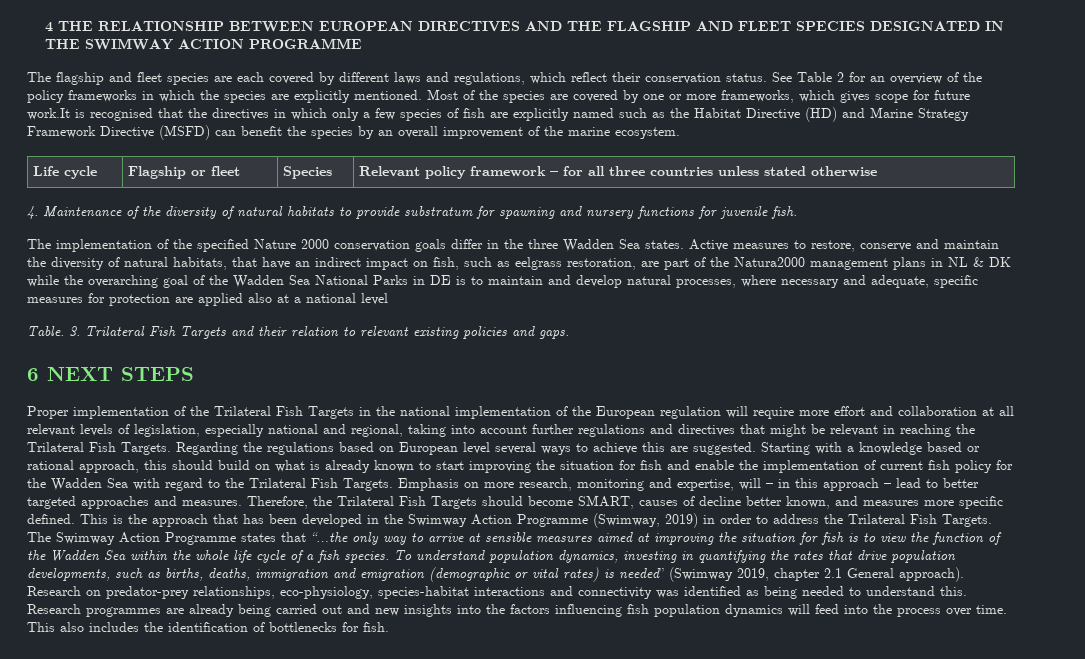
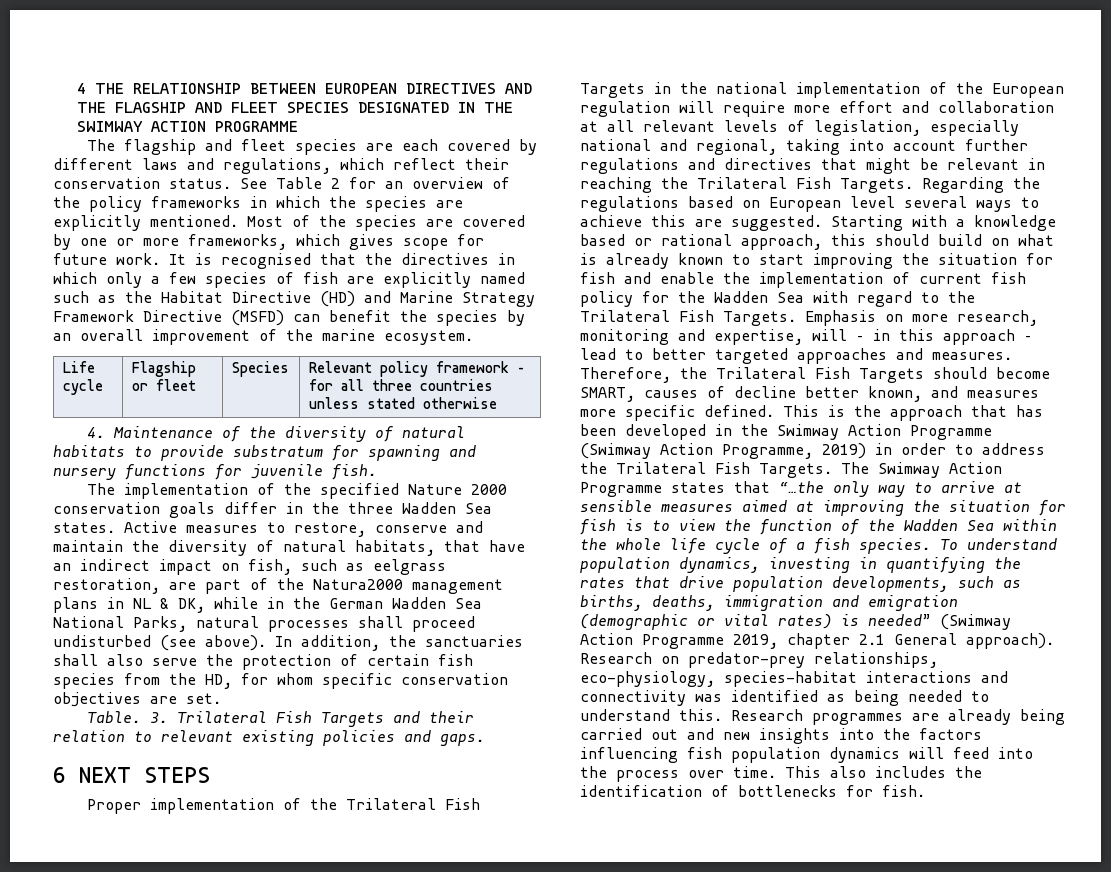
- Most of the species are covered by one or more frameworks, which gives scope for future work.It is recognised that the directives in which only a few species of fish are explicitly named such as the Habitat Directive (HD) and Marine Strategy Framework Directive (MSFD) can benefit the species by an overall improvement of the marine ecosystem.
+ Most of the species are covered by one or more frameworks, which gives scope for future work. It is recognised that the directives in which only a few species of fish are explicitly named such as the Habitat Directive (HD) and Marine Strategy Framework Directive (MSFD) can benefit the species by an overall improvement of the marine ecosystem.
- Active measures to restore, conserve and maintain the diversity of natural habitats, that have an indirect impact on fish, such as eelgrass restoration, are part of the Natura2000 management plans in NL & DK while the overarching goal of the Wadden Sea National Parks in DE is to maintain and develop natural processes, where necessary and adequate, specific measures for protection are applied also at a national level
+ Active measures to restore, conserve and maintain the diversity of natural habitats, that have an indirect impact on fish, such as eelgrass restoration, are part of the Natura2000 management plans in NL & DK, while in the German Wadden Sea National Parks, natural processes shall proceed undisturbed (see above). In addition, the sanctuaries shall also serve the protection of certain fish species from the HD, for whom specific conservation objectives are set.
- This is the approach that has been developed in the Swimway Action Programme (Swimway, 2019) in order to address the Trilateral Fish Targets.
+ This is the approach that has been developed in the Swimway Action Programme (Swimway Action Programme, 2019) in order to address the Trilateral Fish Targets.
- To understand population dynamics, investing in quantifying the rates that drive population developments, such as births, deaths, immigration and emigration (demographic or vital rates) is needed” (Swimway 2019, chapter 2.1 General approach).
+ To understand population dynamics, investing in quantifying the rates that drive population developments, such as births, deaths, immigration and emigration (demographic or vital rates) is needed” (Swimway Action Programme 2019, chapter 2.1 General approach).

